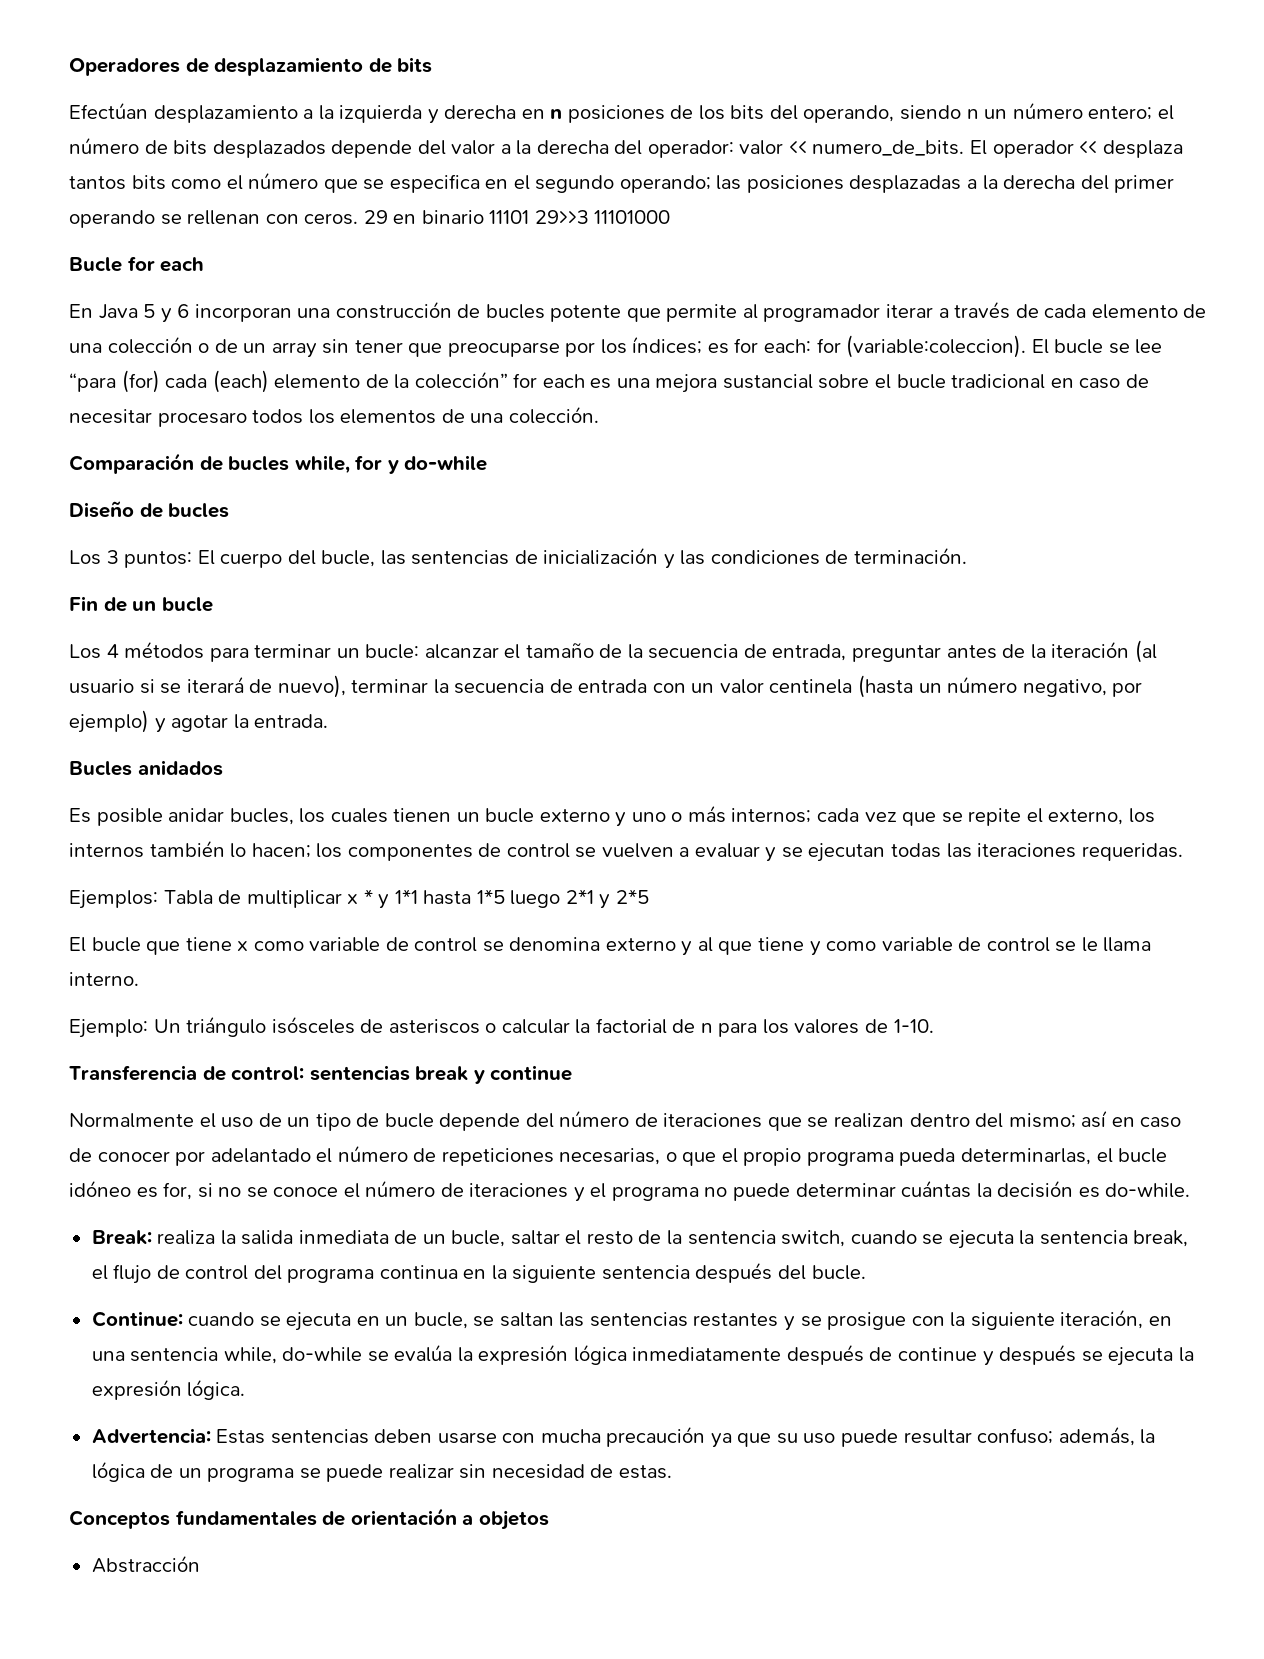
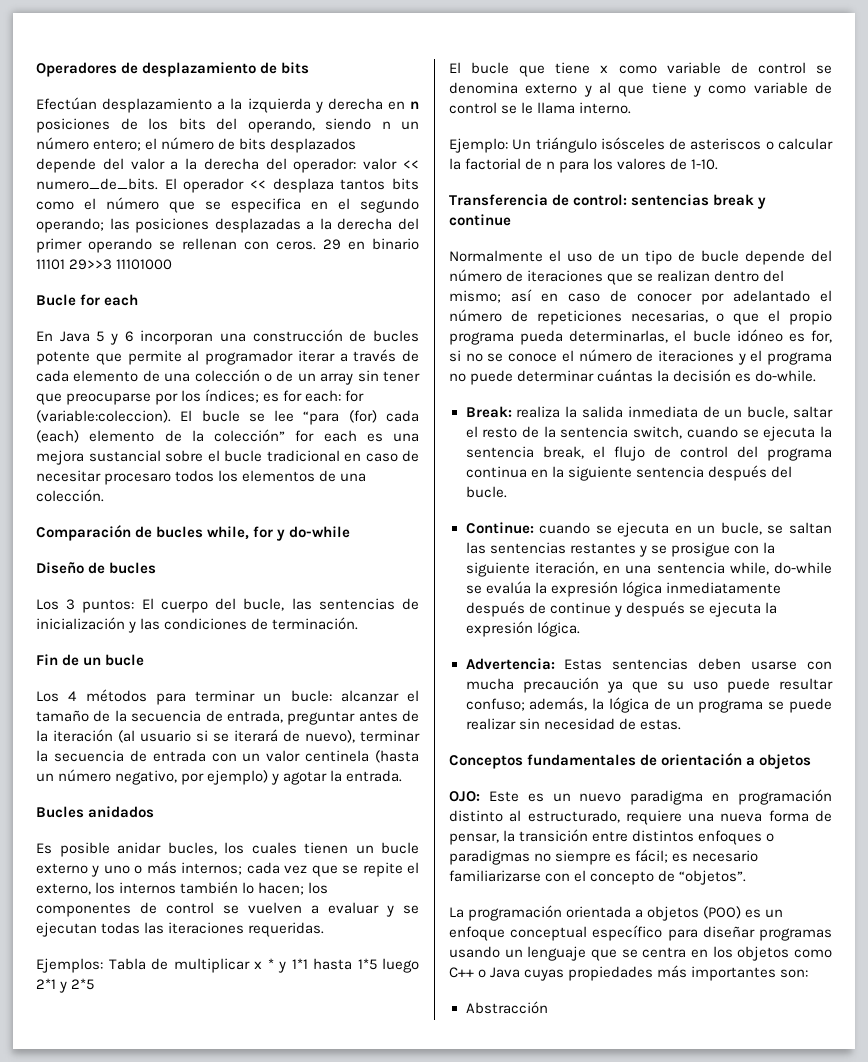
+ OJO: Este es un nuevo paradigma en programación distinto al estructurado, requiere una nueva forma de pensar, la transición entre distintos enfoques o paradigmas no siempre es fácil; es necesario familiarizarse con el concepto de “objetos”.
+ La programación orientada a objetos (POO) es un enfoque conceptual específico para diseñar programas usando un lenguaje que se centra en los objetos como C++ o Java cuyas propiedades más importantes son:

